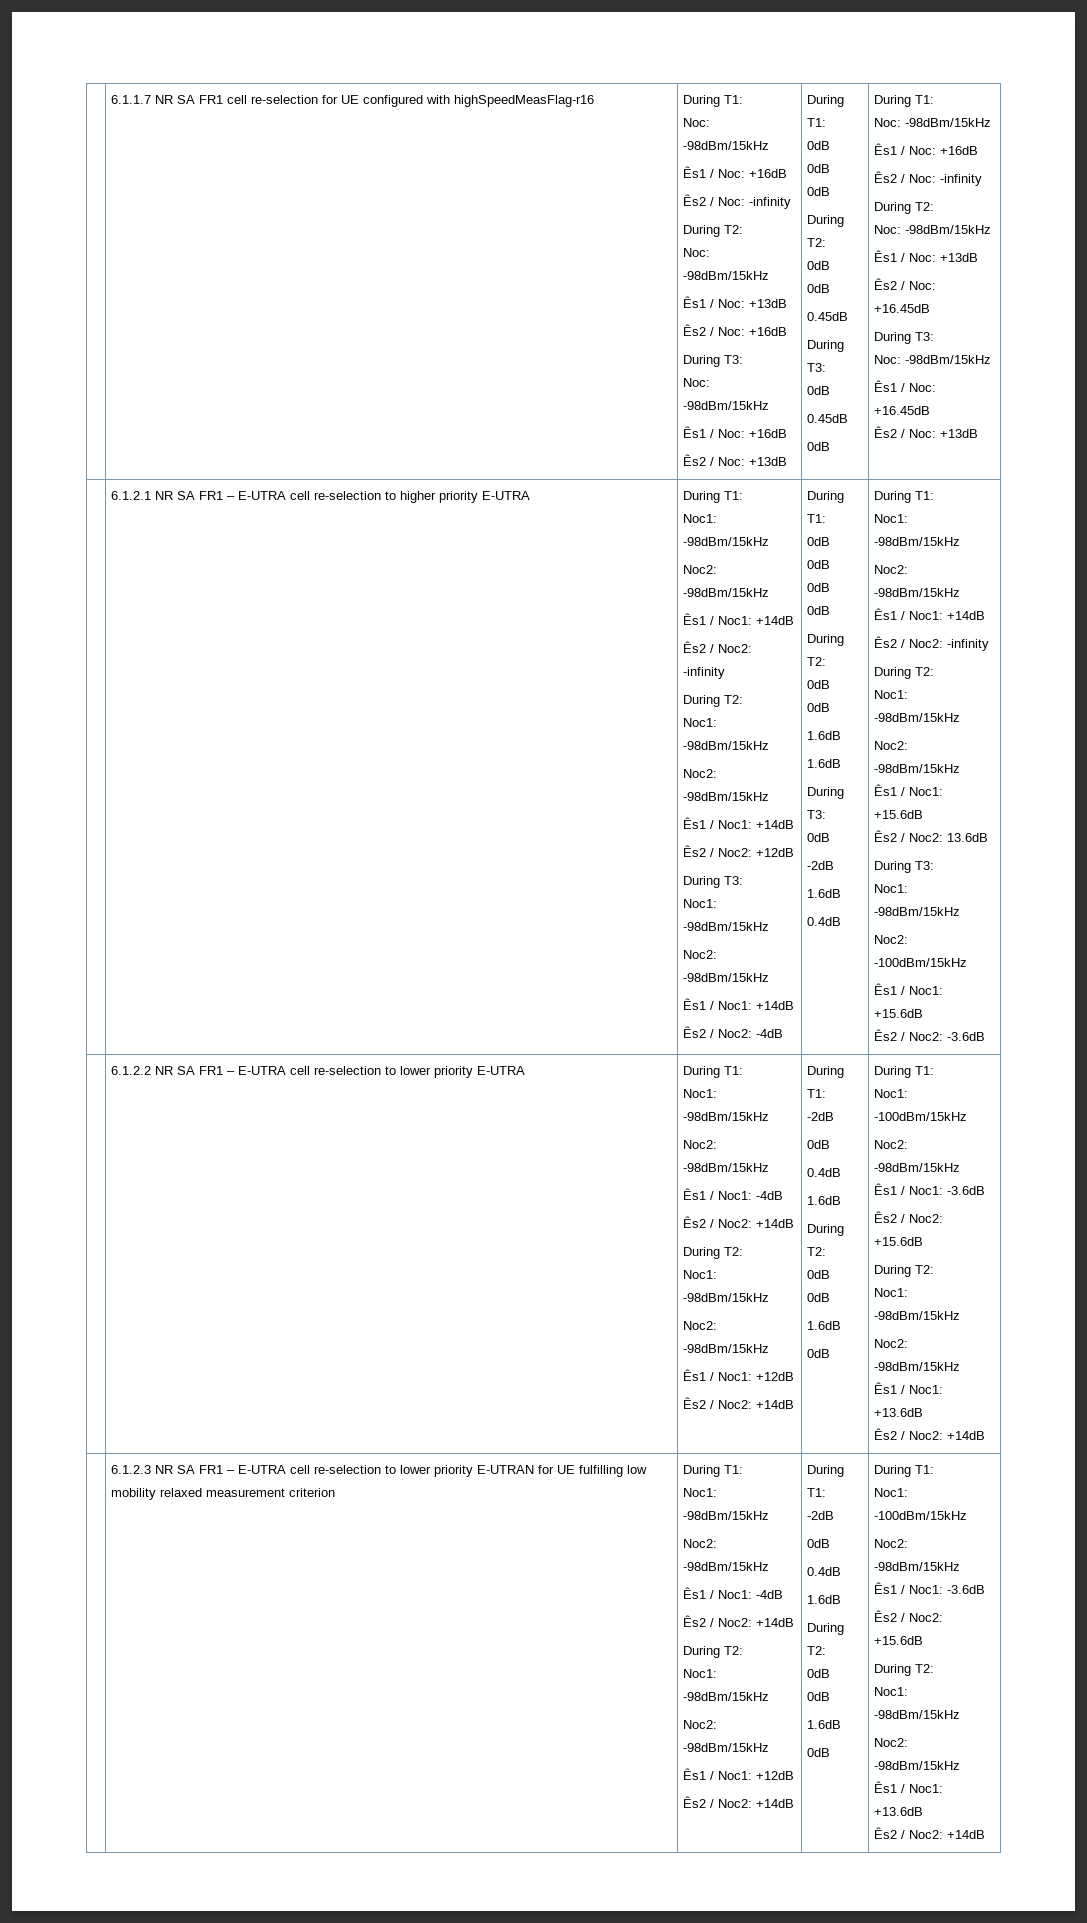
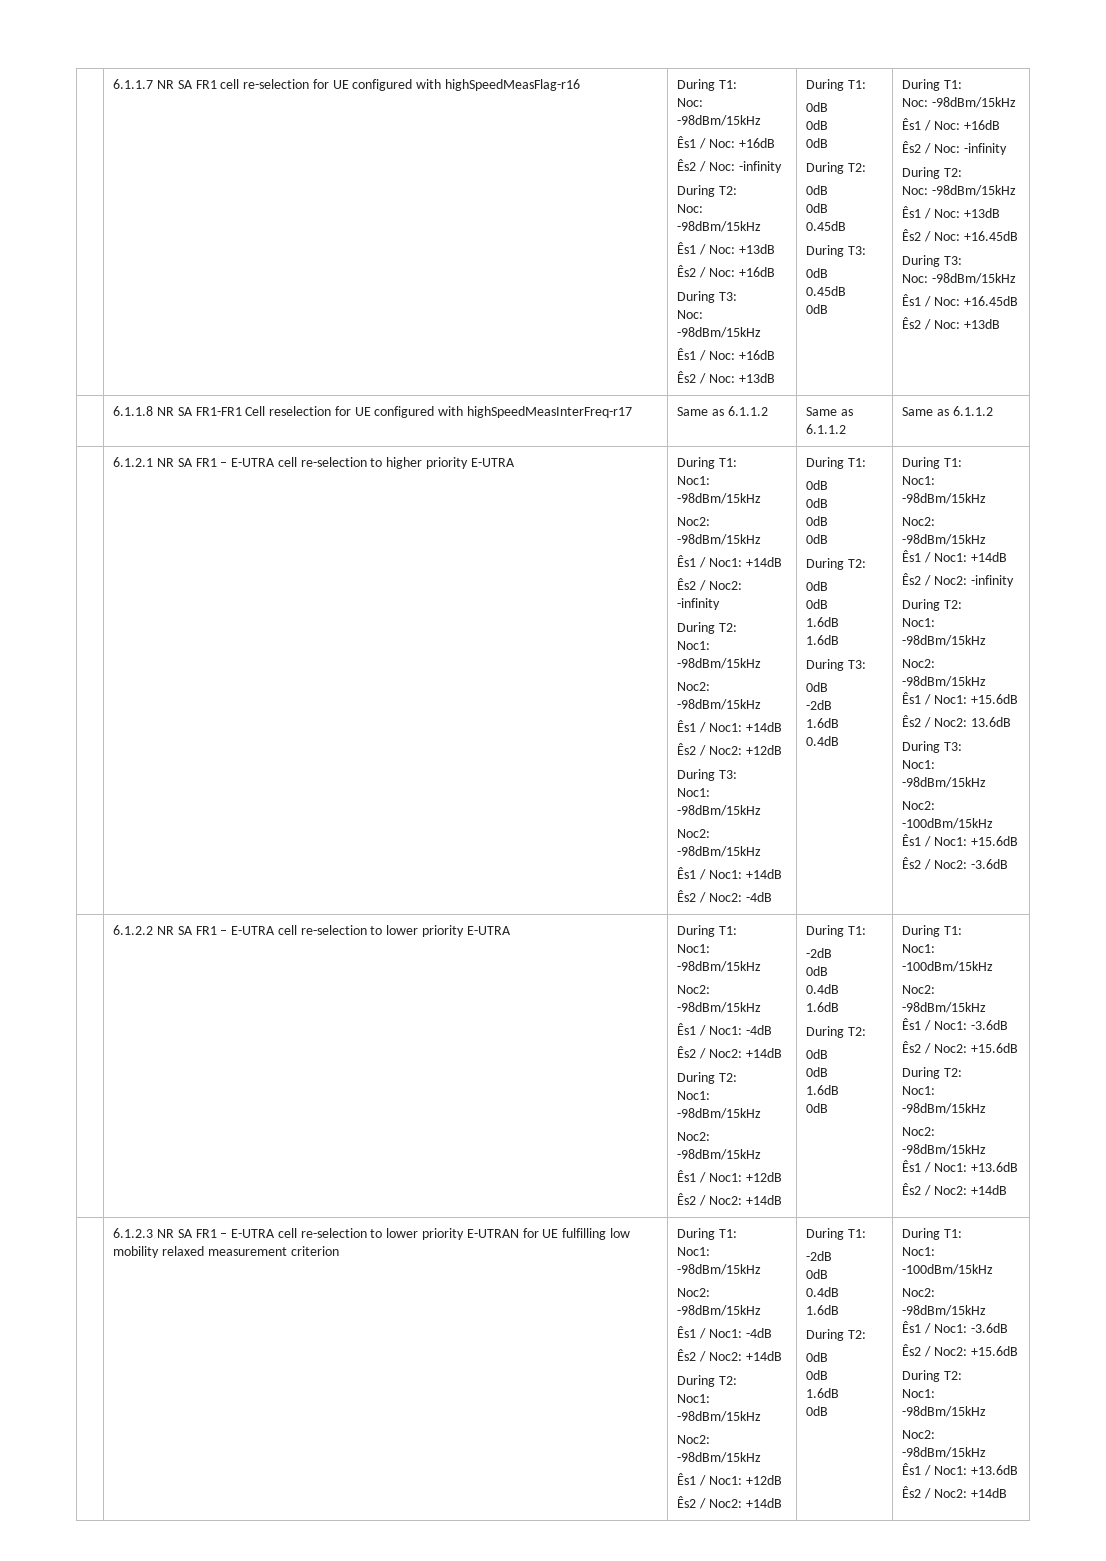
+ | 6.1.1.8 NR SA FR1-FR1 Cell reselection for UE configured with highSpeedMeasInterFreq-r17 | Same as 6.1.1.2 | Same as 6.1.1.2 | Same as 6.1.1.2

